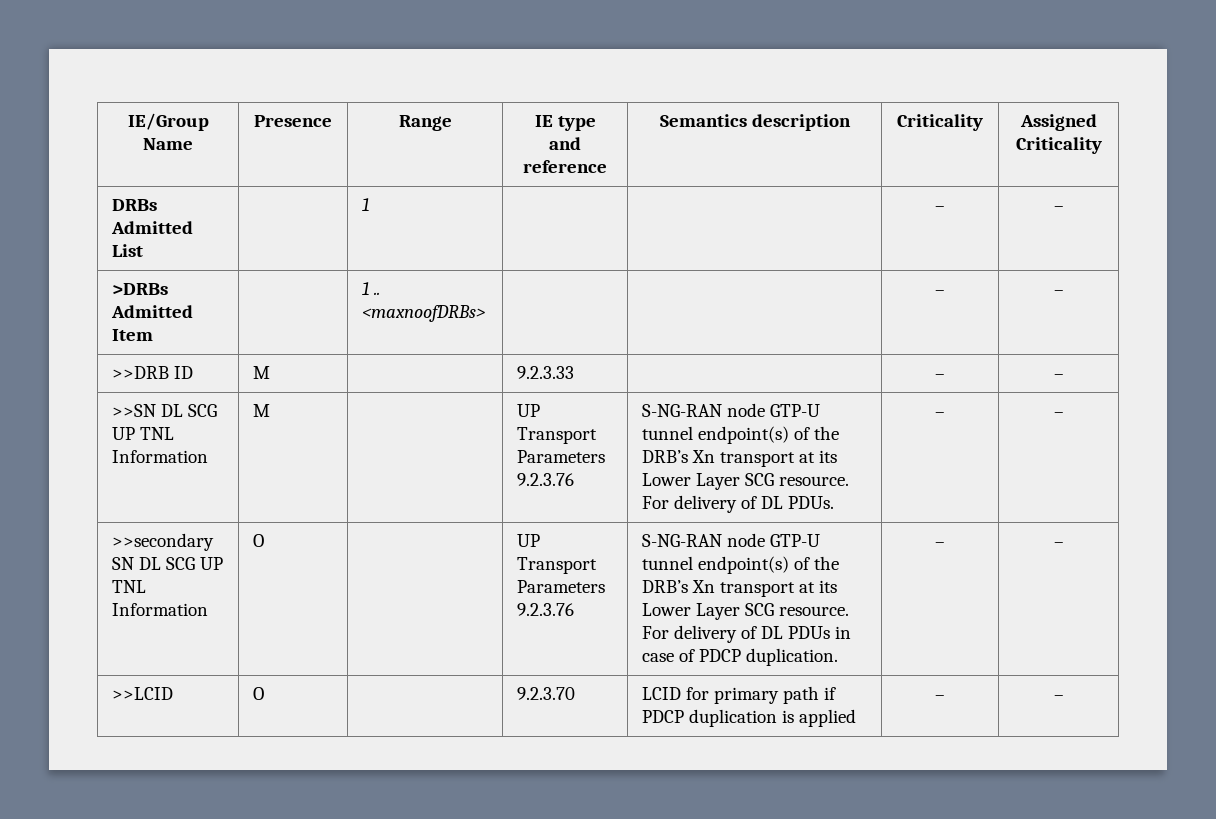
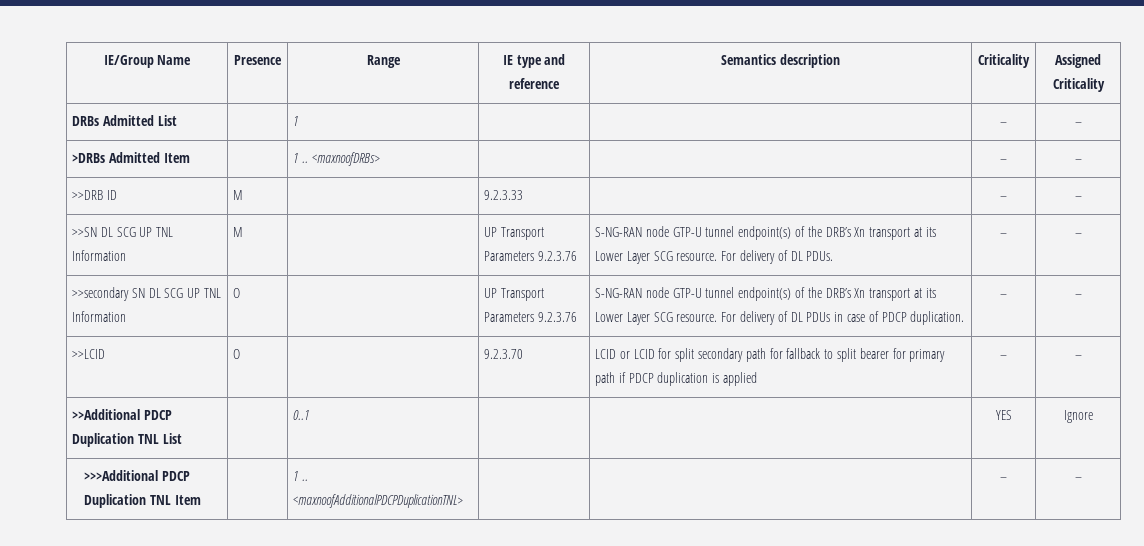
- >>LCID | O | | 9.2.3.70 | LCID for primary path if PDCP duplication is applied | – | –
+ >>LCID | O | | 9.2.3.70 | LCID or LCID for split secondary path for fallback to split bearer for primary path if PDCP duplication is applied | – | –
+ >>Additional PDCP Duplication TNL List | | 0..1 | | | YES | Ignore
+ >>>Additional PDCP Duplication TNL Item | | 1 .. <maxnoofAdditionalPDCPDuplicationTNL> | | | – | –

